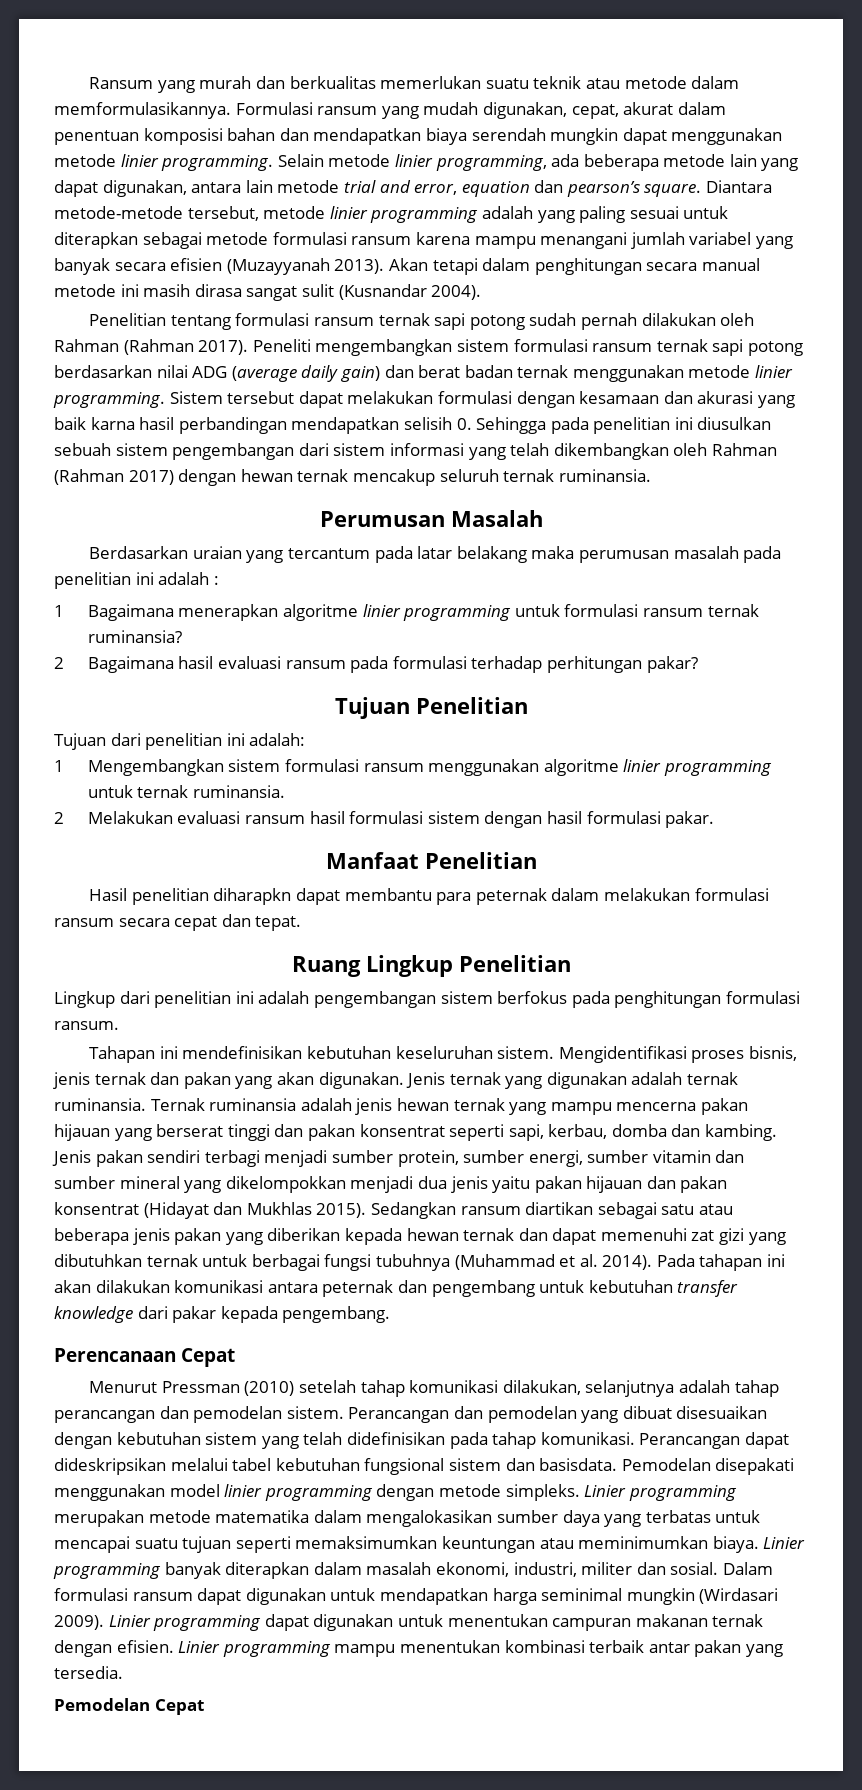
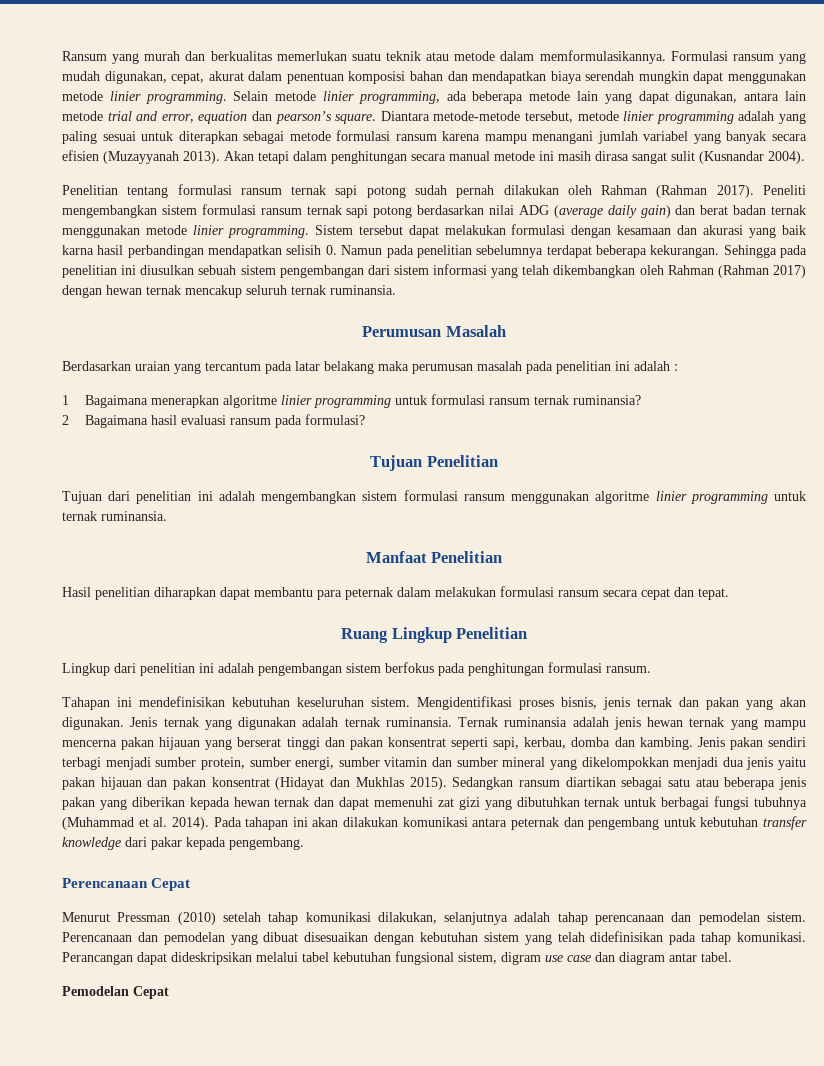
- Sistem tersebut dapat melakukan formulasi dengan kesamaan dan akurasi yang baik karna hasil perbandingan mendapatkan selisih 0. Sehingga pada penelitian ini diusulkan sebuah sistem pengembangan dari sistem informasi yang telah dikembangkan oleh Rahman (Rahman 2017) dengan hewan ternak mencakup seluruh ternak ruminansia.
+ Sistem tersebut dapat melakukan formulasi dengan kesamaan dan akurasi yang baik karna hasil perbandingan mendapatkan selisih 0. Namun pada penelitian sebelumnya terdapat beberapa kekurangan. Sehingga pada penelitian ini diusulkan sebuah sistem pengembangan dari sistem informasi yang telah dikembangkan oleh Rahman (Rahman 2017) dengan hewan ternak mencakup seluruh ternak ruminansia.
- 2 Bagaimana hasil evaluasi ransum pada formulasi terhadap perhitungan pakar?
+ 2 Bagaimana hasil evaluasi ransum pada formulasi?
- Tujuan dari penelitian ini adalah:
- 1 Mengembangkan sistem formulasi ransum menggunakan algoritme linier programming untuk ternak ruminansia.
+ Tujuan dari penelitian ini adalah mengembangkan sistem formulasi ransum menggunakan algoritme linier programming untuk ternak ruminansia.
- 2 Melakukan evaluasi ransum hasil formulasi sistem dengan hasil formulasi pakar.
- Hasil penelitian diharapkn dapat membantu para peternak dalam melakukan formulasi ransum secara cepat dan tepat.
+ Hasil penelitian diharapkan dapat membantu para peternak dalam melakukan formulasi ransum secara cepat dan tepat.
- Menurut Pressman (2010) setelah tahap komunikasi dilakukan, selanjutnya adalah tahap perancangan dan pemodelan sistem.
+ Menurut Pressman (2010) setelah tahap komunikasi dilakukan, selanjutnya adalah tahap perencanaan dan pemodelan sistem.
- Perancangan dan pemodelan yang dibuat disesuaikan dengan kebutuhan sistem yang telah didefinisikan pada tahap komunikasi.
+ Perencanaan dan pemodelan yang dibuat disesuaikan dengan kebutuhan sistem yang telah didefinisikan pada tahap komunikasi.
- Perancangan dapat dideskripsikan melalui tabel kebutuhan fungsional sistem dan basisdata. Pemodelan disepakati menggunakan model linier programming dengan metode simpleks. Linier programming merupakan metode matematika dalam mengalokasikan sumber daya yang terbatas untuk mencapai suatu tujuan seperti memaksimumkan keuntungan atau meminimumkan biaya. Linier programming banyak diterapkan dalam masalah ekonomi, industri, militer dan sosial. Dalam formulasi ransum dapat digunakan untuk mendapatkan harga seminimal mungkin (Wirdasari 2009). Linier programming dapat digunakan untuk menentukan campuran makanan ternak dengan efisien. Linier programming mampu menentukan kombinasi terbaik antar pakan yang tersedia.
+ Perancangan dapat dideskripsikan melalui tabel kebutuhan fungsional sistem, digram use case dan diagram antar tabel.

